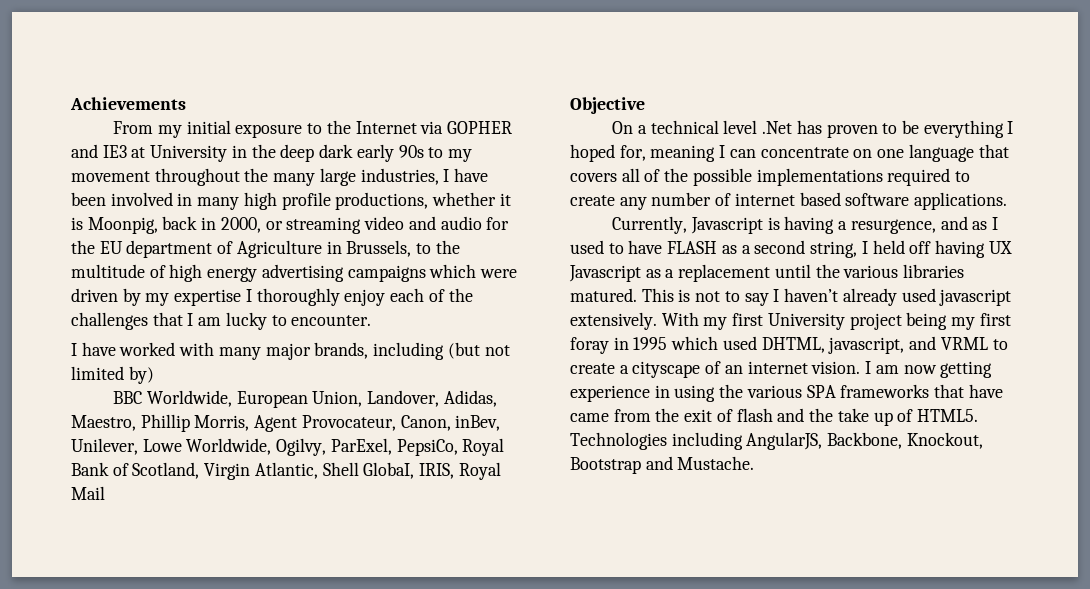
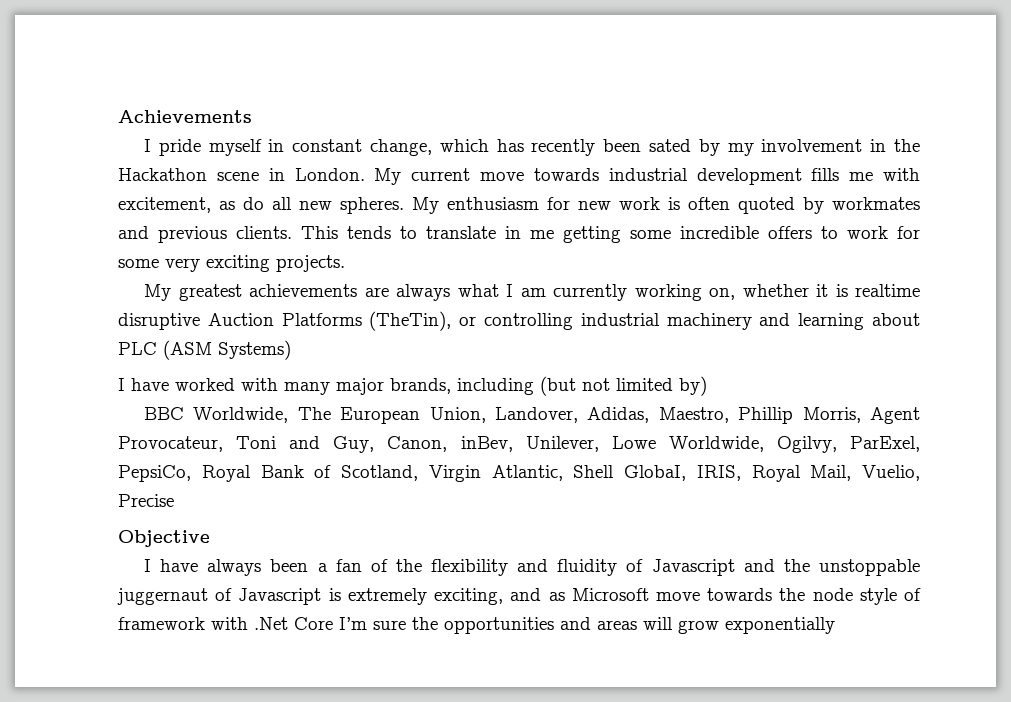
- From my initial exposure to the Internet via GOPHER and IE3 at University in the deep dark early 90s to my movement throughout the many large industries, I have been involved in many high profile productions, whether it is Moonpig, back in 2000, or streaming video and audio for the EU department of Agriculture in Brussels, to the multitude of high energy advertising campaigns which were driven by my expertise I thoroughly enjoy each of the challenges that I am lucky to encounter.
+ I pride myself in constant change, which has recently been sated by my involvement in the Hackathon scene in London. My current move towards industrial development fills me with excitement, as do all new spheres. My enthusiasm for new work is often quoted by workmates and previous clients. This tends to translate in me getting some incredible offers to work for some very exciting projects.
+ My greatest achievements are always what I am currently working on, whether it is realtime disruptive Auction Platforms (TheTin), or controlling industrial machinery and learning about PLC (ASM Systems)
- BBC Worldwide, European Union, Landover, Adidas, Maestro, Phillip Morris, Agent Provocateur, Canon, inBev, Unilever, Lowe Worldwide, Ogilvy, ParExel, PepsiCo, Royal Bank of Scotland, Virgin Atlantic, Shell GlobaI, IRIS, Royal Mail
+ BBC Worldwide, The European Union, Landover, Adidas, Maestro, Phillip Morris, Agent Provocateur, Toni and Guy, Canon, inBev, Unilever, Lowe Worldwide, Ogilvy, ParExel, PepsiCo, Royal Bank of Scotland, Virgin Atlantic, Shell GlobaI, IRIS, Royal Mail, Vuelio, Precise
  Objective
- On a technical level .Net has proven to be everything I hoped for, meaning I can concentrate on one language that covers all of the possible implementations required to create any number of internet based software applications.
- Currently, Javascript is having a resurgence, and as I used to have FLASH as a second string, I held off having UX Javascript as a replacement until the various libraries matured. This is not to say I haven’t already used javascript extensively. With my first University project being my first foray in 1995 which used DHTML, javascript, and VRML to create a cityscape of an internet vision. I am now getting experience in using the various SPA frameworks that have came from the exit of flash and the take up of HTML5. Technologies including AngularJS, Backbone, Knockout, Bootstrap and Mustache.
+ I have always been a fan of the flexibility and fluidity of Javascript and the unstoppable juggernaut of Javascript is extremely exciting, and as Microsoft move towards the node style of framework with .Net Core I’m sure the opportunities and areas will grow exponentially

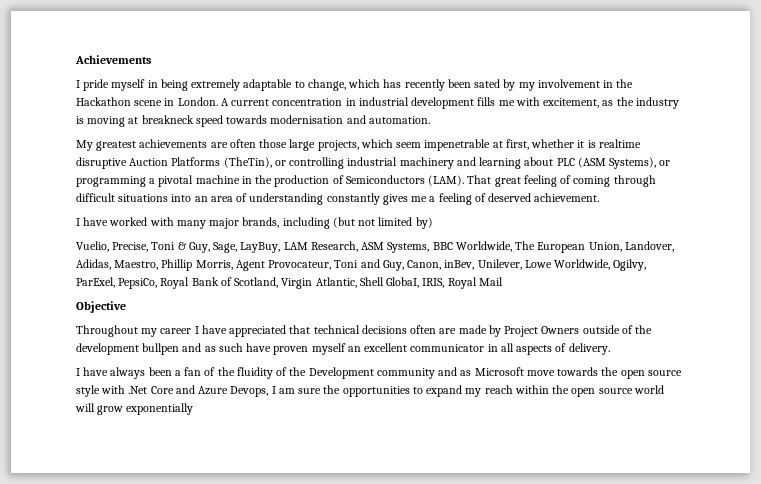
- I pride myself in constant change, which has recently been sated by my involvement in the Hackathon scene in London.
+ I pride myself in being extremely adaptable to change, which has recently been sated by my involvement in the Hackathon scene in London.
- My current move towards industrial development fills me with excitement, as do all new spheres. My enthusiasm for new work is often quoted by workmates and previous clients. This tends to translate in me getting some incredible offers to work for some very exciting projects.
- My greatest achievements are always what I am currently working on, whether it is realtime disruptive Auction Platforms (TheTin), or controlling industrial machinery and learning about PLC (ASM Systems)
+ A current concentration in industrial development fills me with excitement, as the industry is moving at breakneck speed towards modernisation and automation.
+ My greatest achievements are often those large projects, which seem impenetrable at first, whether it is realtime disruptive Auction Platforms (TheTin), or controlling industrial machinery and learning about PLC (ASM Systems), or programming a pivotal machine in the production of Semiconductors (LAM). That great feeling of coming through difficult situations into an area of understanding constantly gives me a feeling of deserved achievement.
- BBC Worldwide, The European Union, Landover, Adidas, Maestro, Phillip Morris, Agent Provocateur, Toni and Guy, Canon, inBev, Unilever, Lowe Worldwide, Ogilvy, ParExel, PepsiCo, Royal Bank of Scotland, Virgin Atlantic, Shell GlobaI, IRIS, Royal Mail, Vuelio, Precise
+ Vuelio, Precise, Toni & Guy, Sage, LayBuy, LAM Research, ASM Systems, BBC Worldwide, The European Union, Landover, Adidas, Maestro, Phillip Morris, Agent Provocateur, Toni and Guy, Canon, inBev, Unilever, Lowe Worldwide, Ogilvy, ParExel, PepsiCo, Royal Bank of Scotland, Virgin Atlantic, Shell GlobaI, IRIS, Royal Mail
  Objective
+ Throughout my career I have appreciated that technical decisions often are made by Project Owners outside of the development bullpen and as such have proven myself an excellent communicator in all aspects of delivery.
- I have always been a fan of the flexibility and fluidity of Javascript and the unstoppable juggernaut of Javascript is extremely exciting, and as Microsoft move towards the node style of framework with .Net Core I’m sure the opportunities and areas will grow exponentially
+ I have always been a fan of the fluidity of the Development community and as Microsoft move towards the open source style with .Net Core and Azure Devops, I am sure the opportunities to expand my reach within the open source world will grow exponentially

